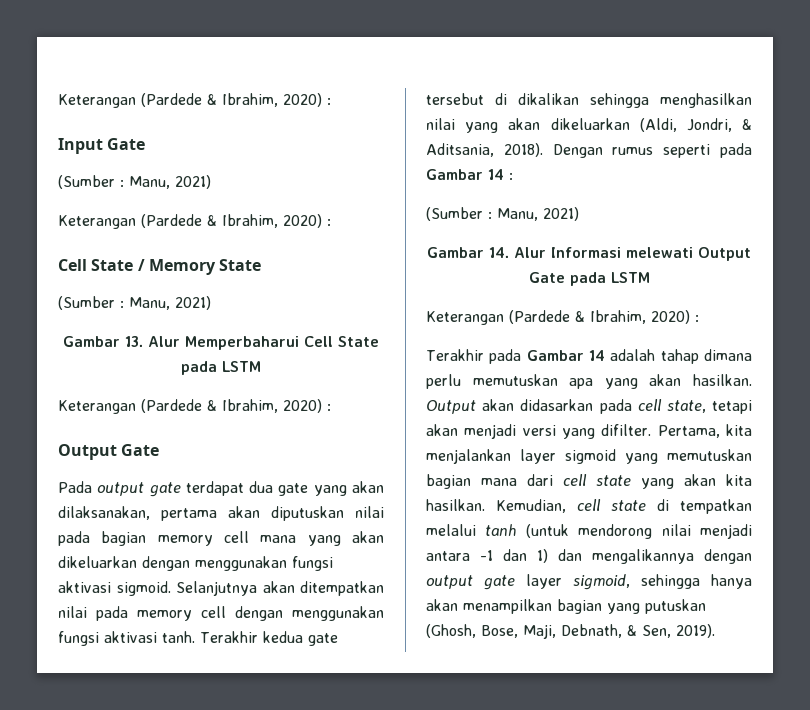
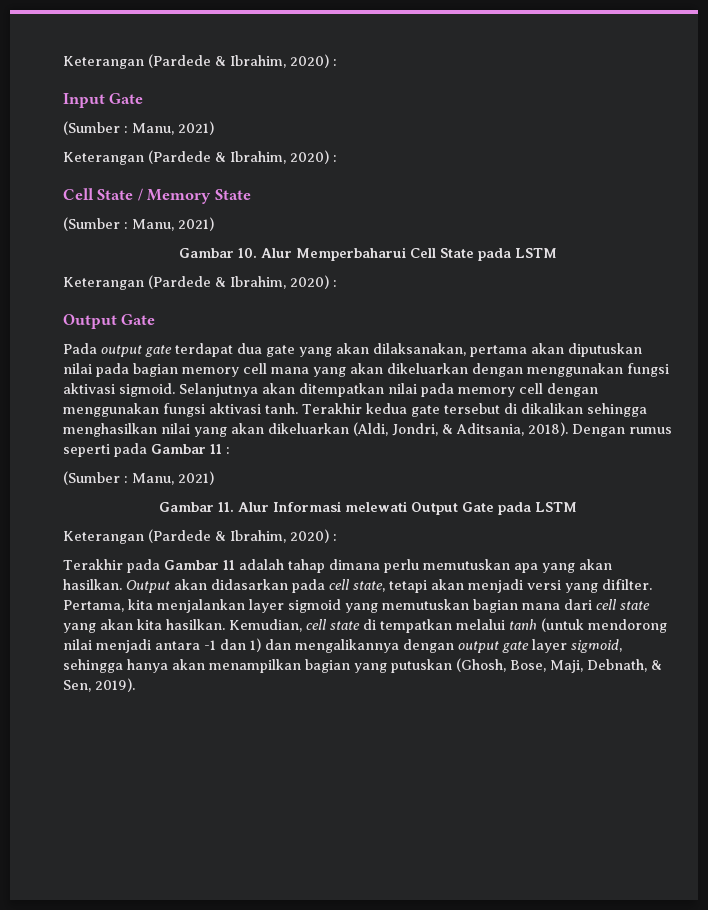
- Gambar 13. Alur Memperbaharui Cell State pada LSTM
+ Gambar 10. Alur Memperbaharui Cell State pada LSTM
- Dengan rumus seperti pada Gambar 14 :
+ Dengan rumus seperti pada Gambar 11 :
- Gambar 14. Alur Informasi melewati Output Gate pada LSTM
+ Gambar 11. Alur Informasi melewati Output Gate pada LSTM
- Terakhir pada Gambar 14 adalah tahap dimana perlu memutuskan apa yang akan hasilkan.
+ Terakhir pada Gambar 11 adalah tahap dimana perlu memutuskan apa yang akan hasilkan.

